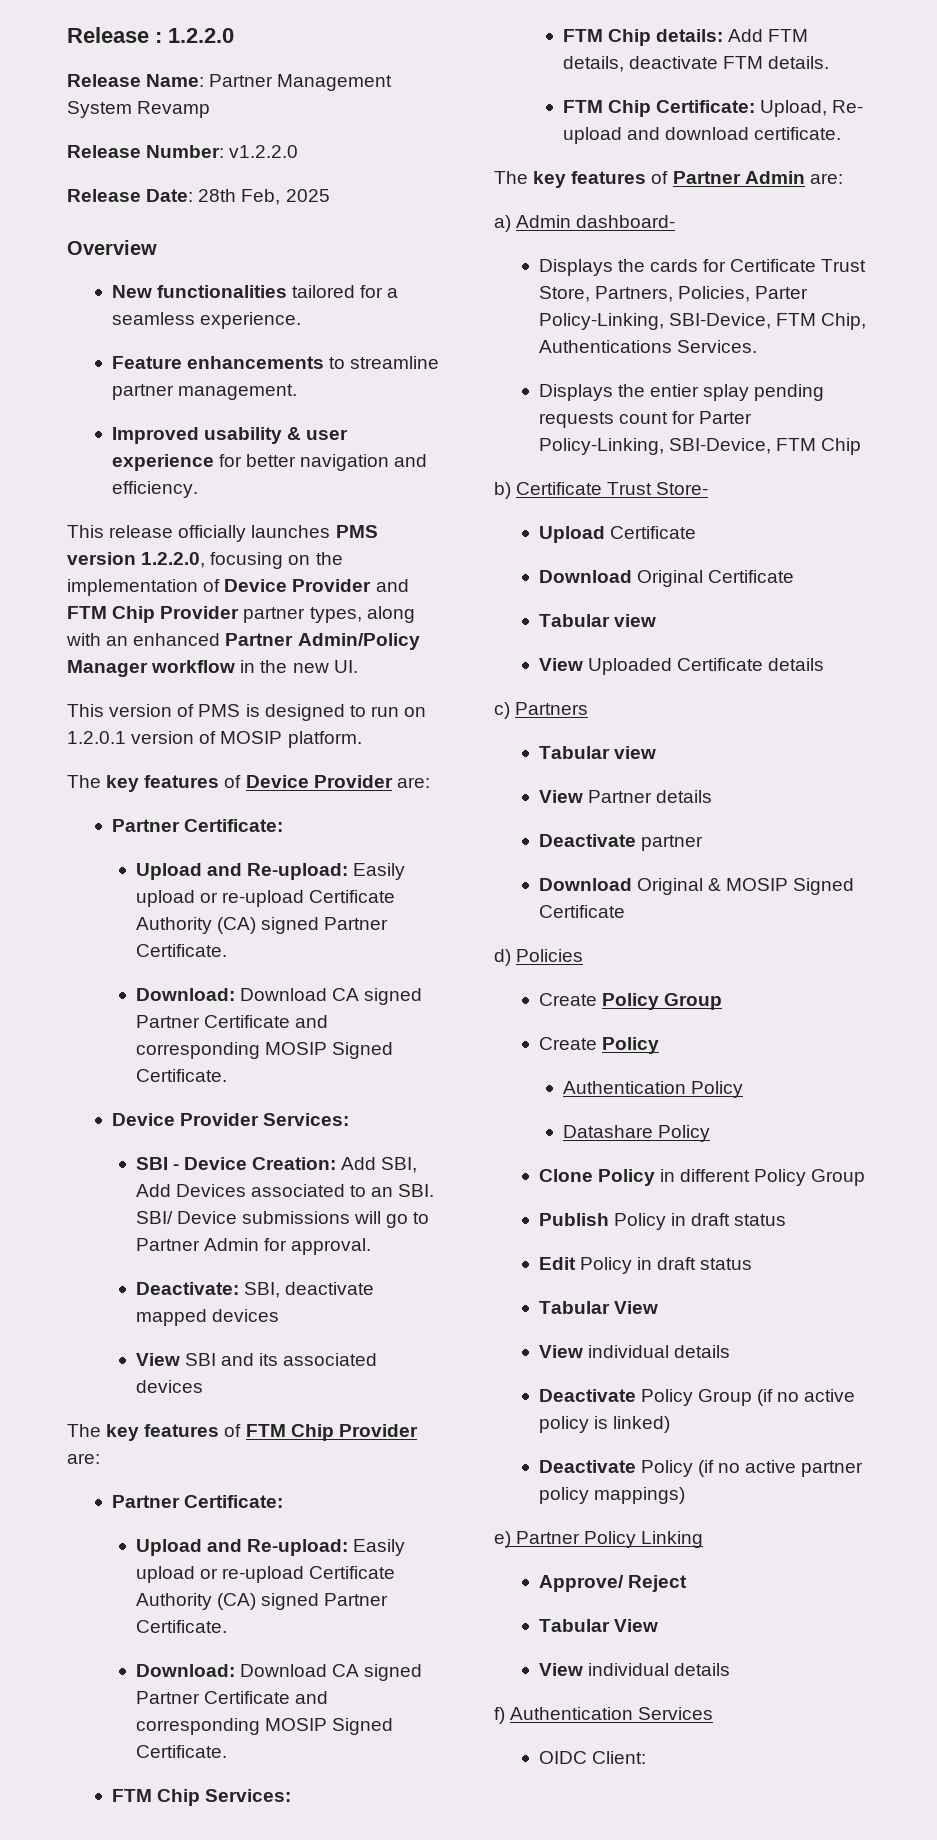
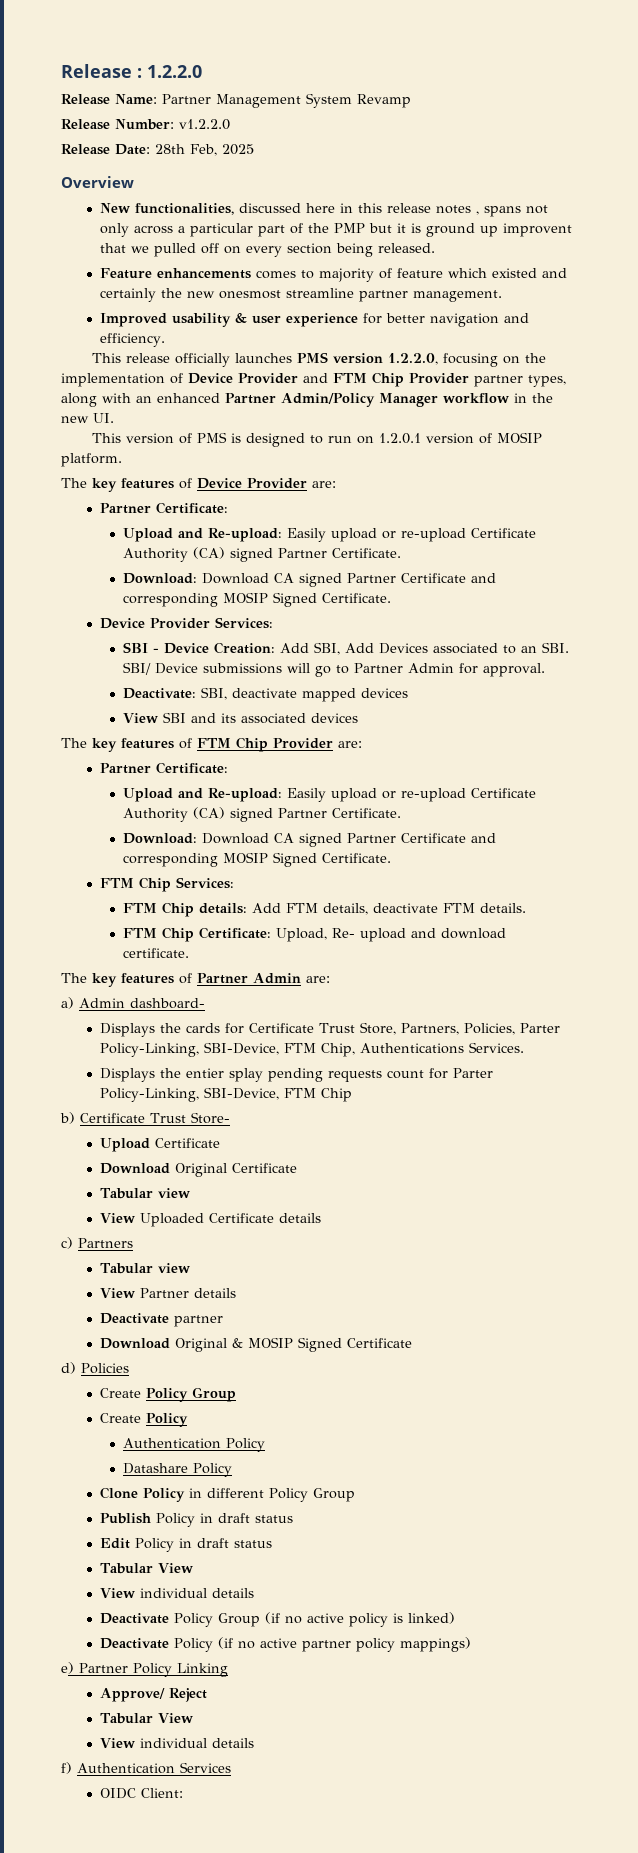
- New functionalities tailored for a seamless experience.
- Feature enhancements to streamline partner management.
+ New functionalities, discussed here in this release notes , spans not only across a particular part of the PMP but it is ground up improvent that we pulled off on every section being released.
+ Feature enhancements comes to majority of feature which existed and certainly the new onesmost streamline partner management.

